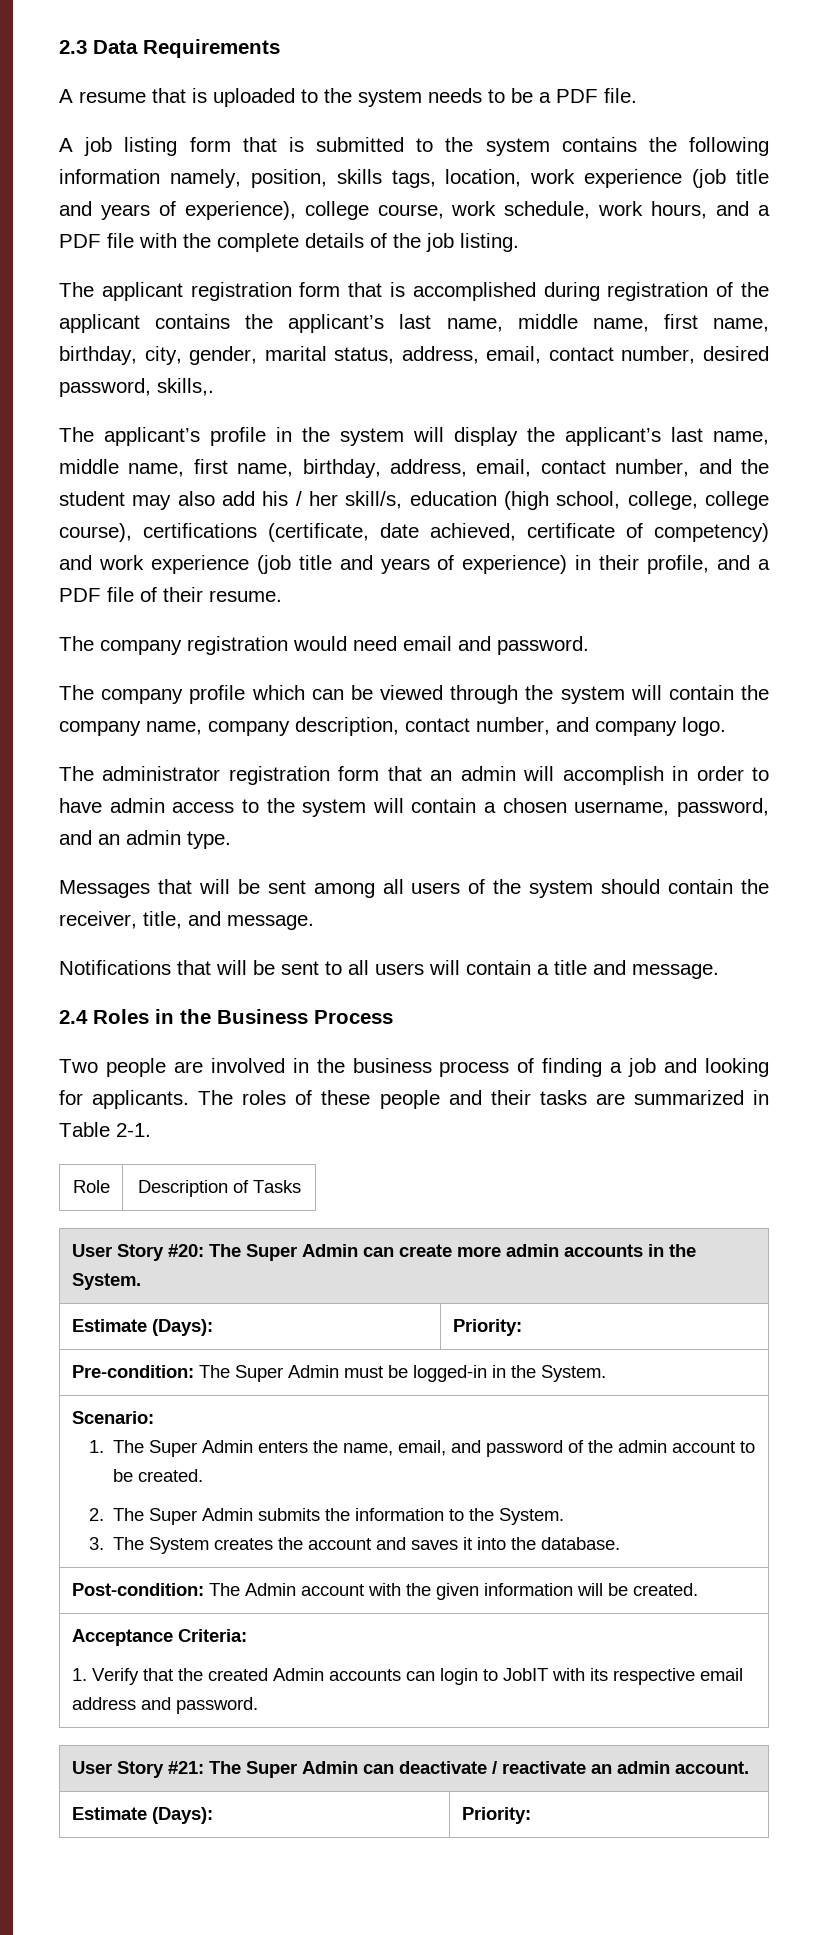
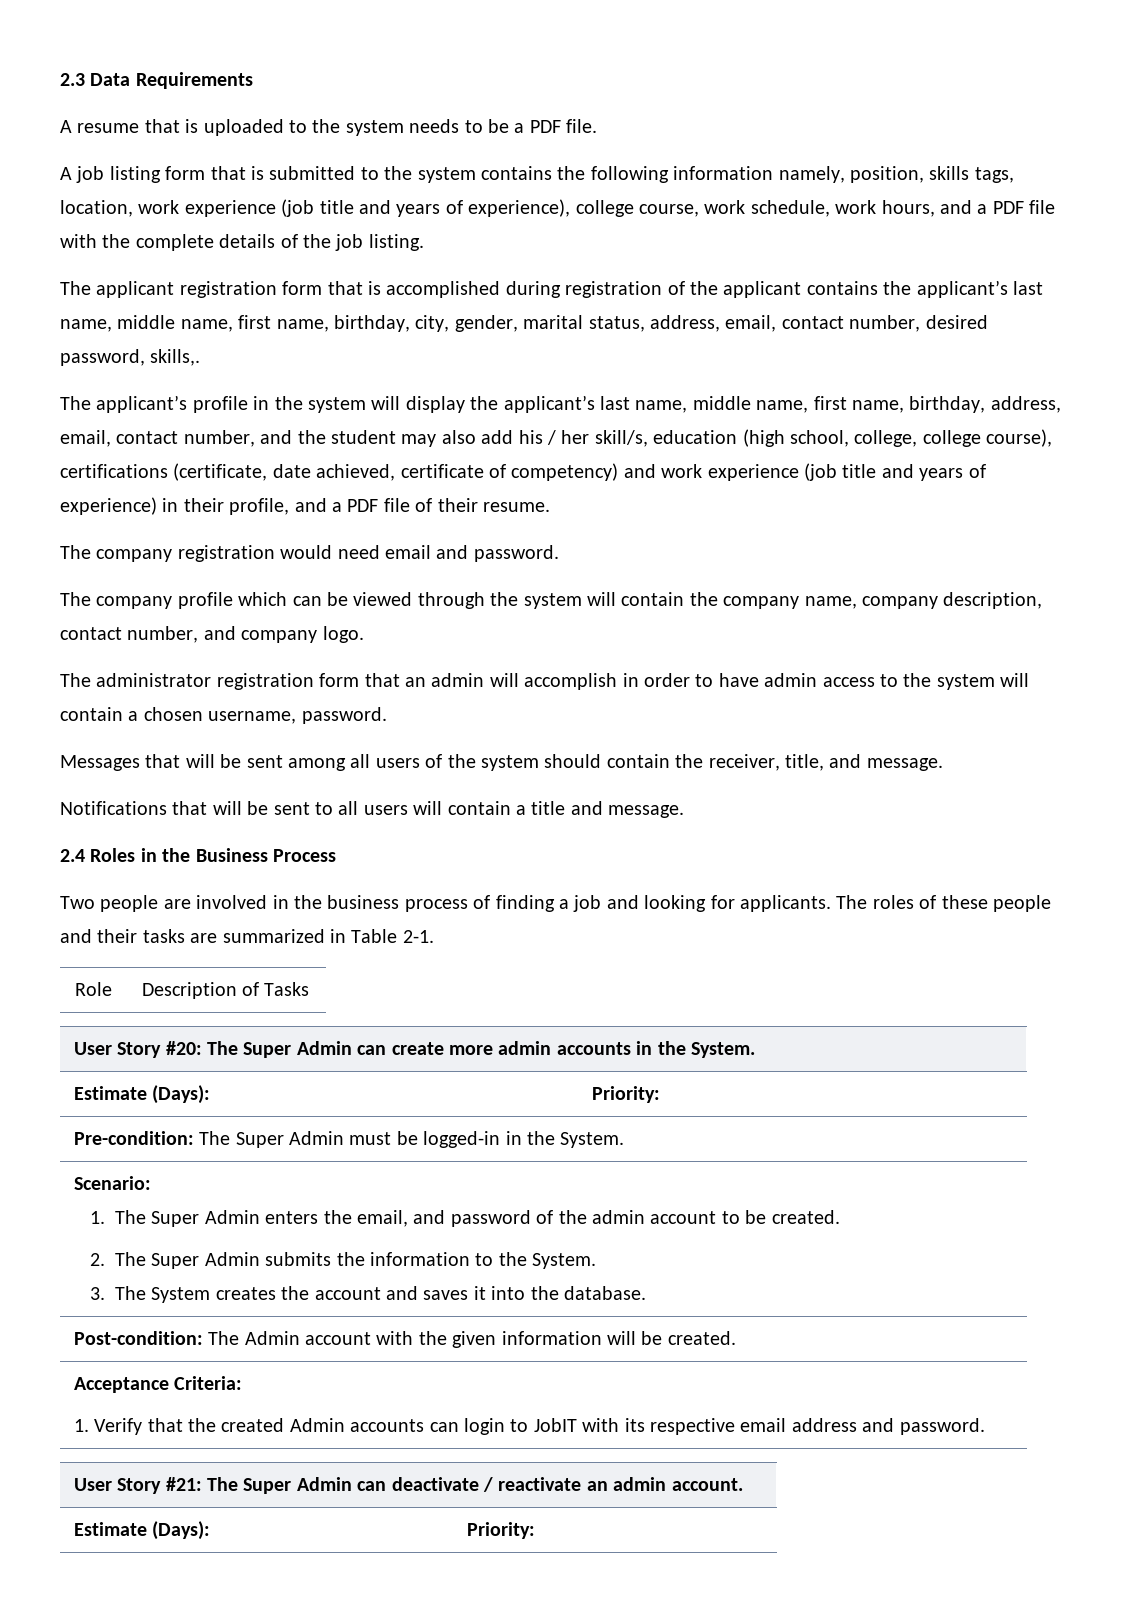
- The administrator registration form that an admin will accomplish in order to have admin access to the system will contain a chosen username, password, and an admin type.
+ The administrator registration form that an admin will accomplish in order to have admin access to the system will contain a chosen username, password.
  Scenario:
- 1. The Super Admin enters the name, email, and password of the admin account to be created.
+ 1. The Super Admin enters the email, and password of the admin account to be created.

